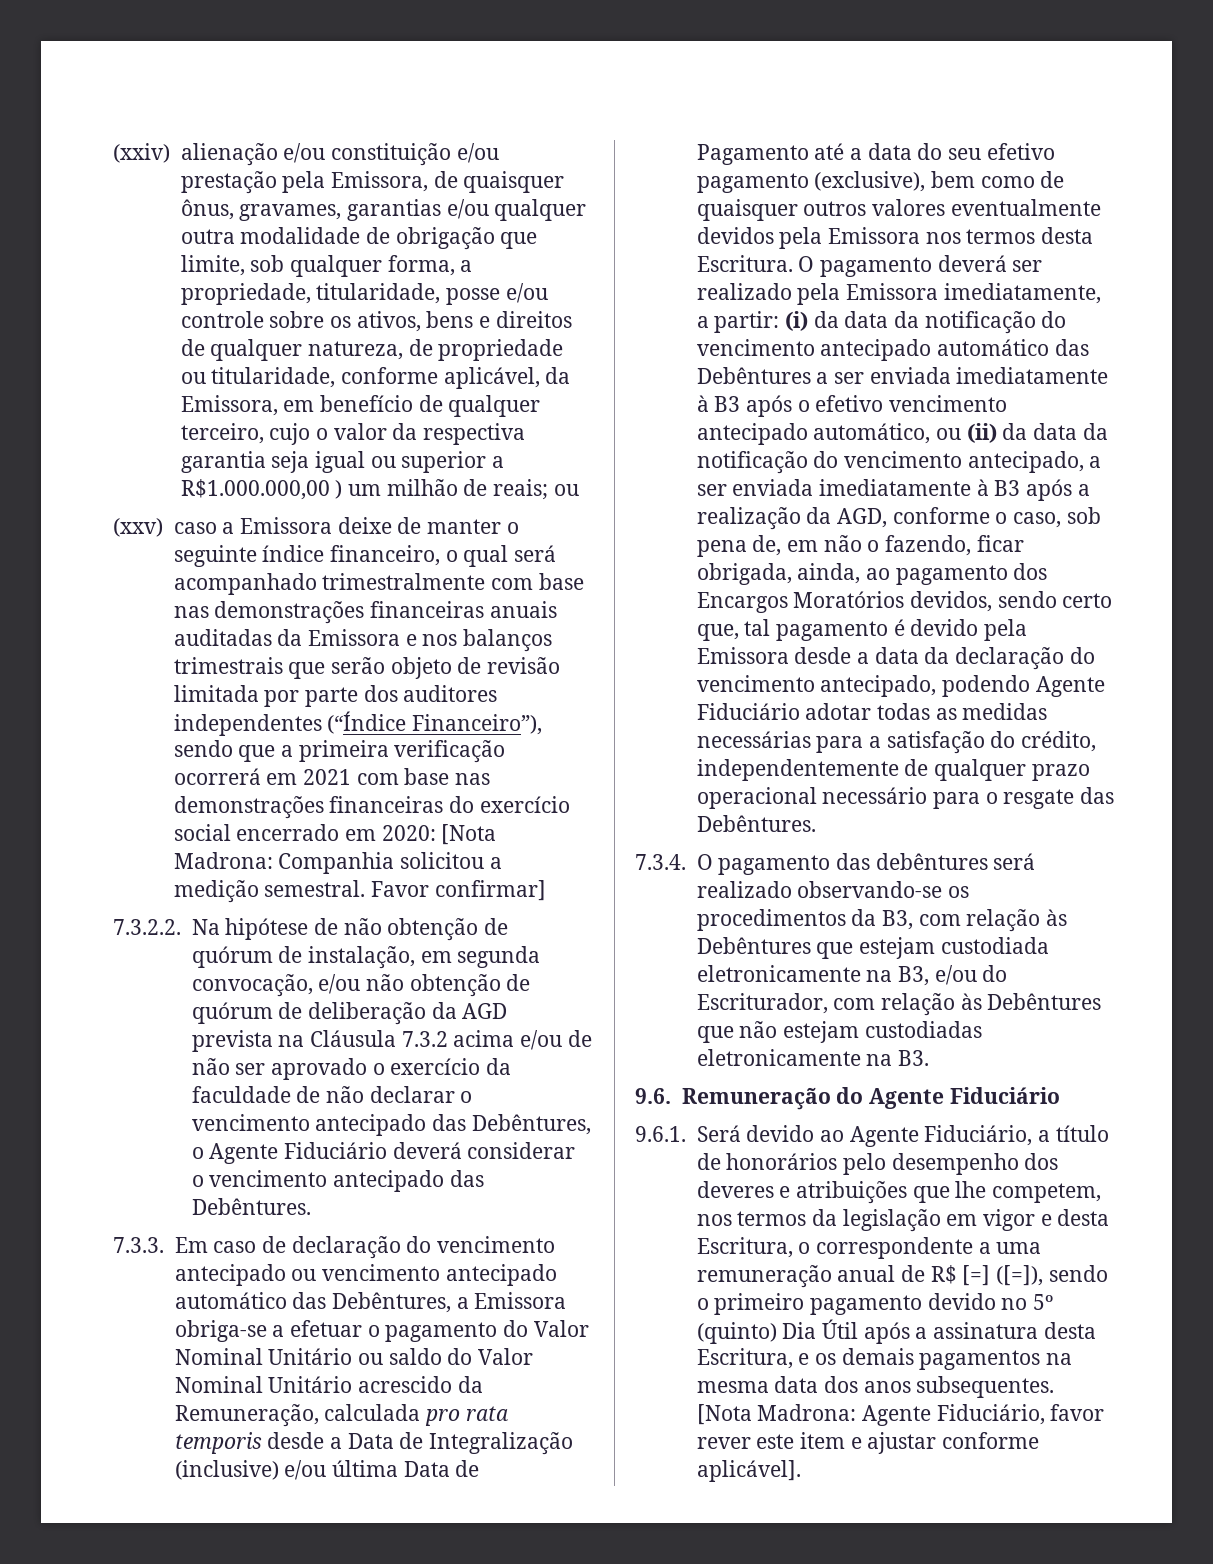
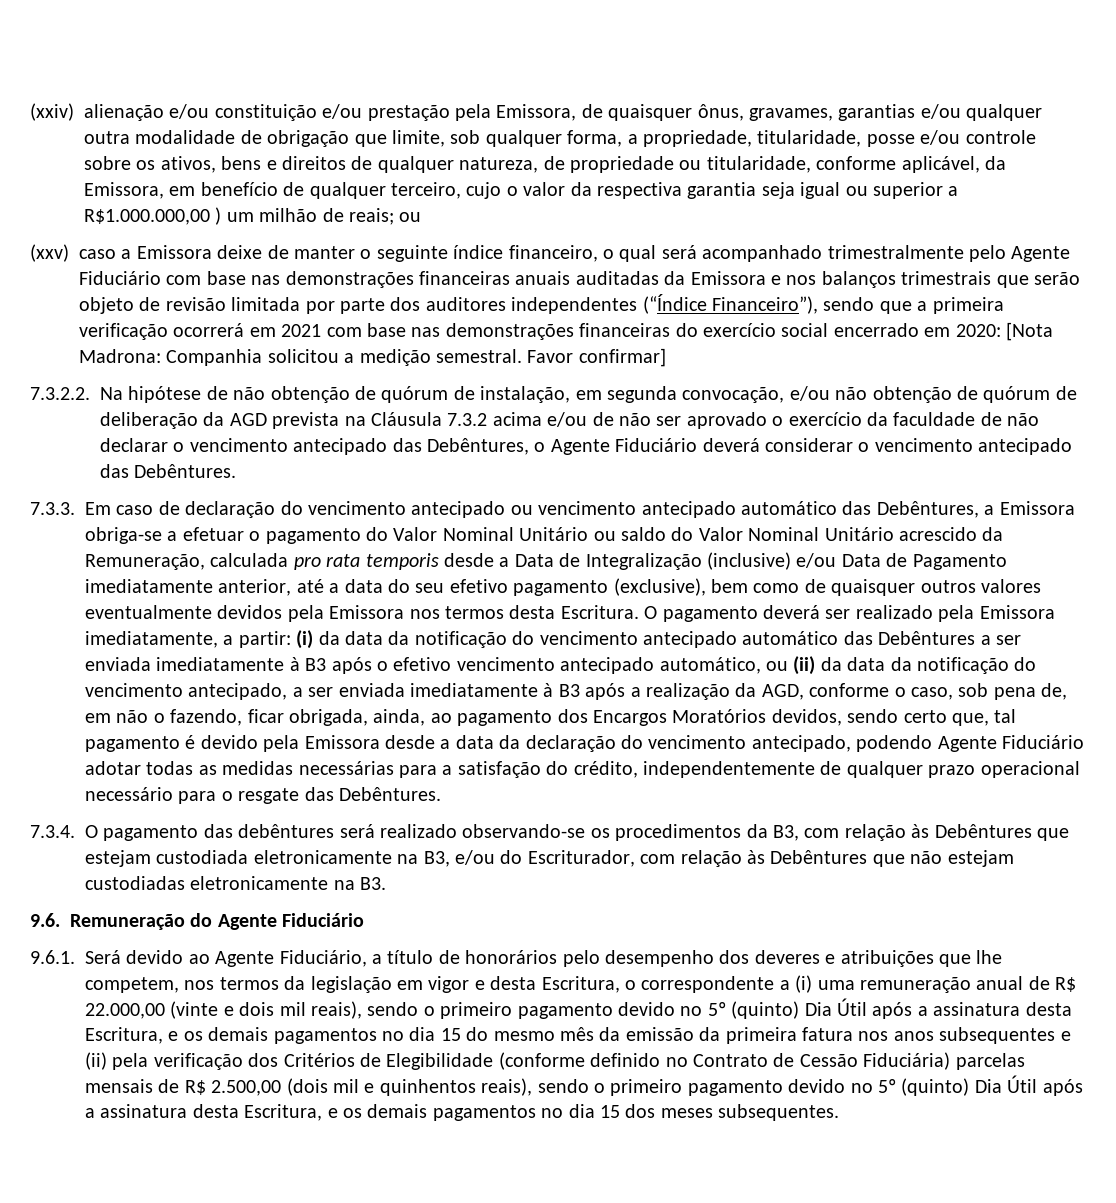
- (xxv) caso a Emissora deixe de manter o seguinte índice financeiro, o qual será acompanhado trimestralmente com base nas demonstrações financeiras anuais auditadas da Emissora e nos balanços trimestrais que serão objeto de revisão limitada por parte dos auditores independentes (“Índice Financeiro”), sendo que a primeira verificação ocorrerá em 2021 com base nas demonstrações financeiras do exercício social encerrado em 2020:
+ (xxv) caso a Emissora deixe de manter o seguinte índice financeiro, o qual será acompanhado trimestralmente pelo Agente Fiduciário com base nas demonstrações financeiras anuais auditadas da Emissora e nos balanços trimestrais que serão objeto de revisão limitada por parte dos auditores independentes (“Índice Financeiro”), sendo que a primeira verificação ocorrerá em 2021 com base nas demonstrações financeiras do exercício social encerrado em 2020:
- 7.3.3. Em caso de declaração do vencimento antecipado ou vencimento antecipado automático das Debêntures, a Emissora obriga-se a efetuar o pagamento do Valor Nominal Unitário ou saldo do Valor Nominal Unitário acrescido da Remuneração, calculada pro rata temporis desde a Data de Integralização (inclusive) e/ou última Data de Pagamento até a data do seu efetivo pagamento (exclusive), bem como de quaisquer outros valores eventualmente devidos pela Emissora nos termos desta Escritura.
+ 7.3.3. Em caso de declaração do vencimento antecipado ou vencimento antecipado automático das Debêntures, a Emissora obriga-se a efetuar o pagamento do Valor Nominal Unitário ou saldo do Valor Nominal Unitário acrescido da Remuneração, calculada pro rata temporis desde a Data de Integralização (inclusive) e/ou Data de Pagamento imediatamente anterior, até a data do seu efetivo pagamento (exclusive), bem como de quaisquer outros valores eventualmente devidos pela Emissora nos termos desta Escritura.
- 9.6.1. Será devido ao Agente Fiduciário, a título de honorários pelo desempenho dos deveres e atribuições que lhe competem, nos termos da legislação em vigor e desta Escritura, o correspondente a uma remuneração anual de R$ [=] ([=]), sendo o primeiro pagamento devido no 5º (quinto) Dia Útil após a assinatura desta Escritura, e os demais pagamentos na mesma data dos anos subsequentes. [Nota Madrona: Agente Fiduciário, favor rever este item e ajustar conforme aplicável].
+ 9.6.1. Será devido ao Agente Fiduciário, a título de honorários pelo desempenho dos deveres e atribuições que lhe competem, nos termos da legislação em vigor e desta Escritura, o correspondente a (i) uma remuneração anual de R$ 22.000,00 (vinte e dois mil reais), sendo o primeiro pagamento devido no 5º (quinto) Dia Útil após a assinatura desta Escritura, e os demais pagamentos no dia 15 do mesmo mês da emissão da primeira fatura nos anos subsequentes e (ii) pela verificação dos Critérios de Elegibilidade (conforme definido no Contrato de Cessão Fiduciária) parcelas mensais de R$ 2.500,00 (dois mil e quinhentos reais), sendo o primeiro pagamento devido no 5º (quinto) Dia Útil após a assinatura desta Escritura, e os demais pagamentos no dia 15 dos meses subsequentes.

